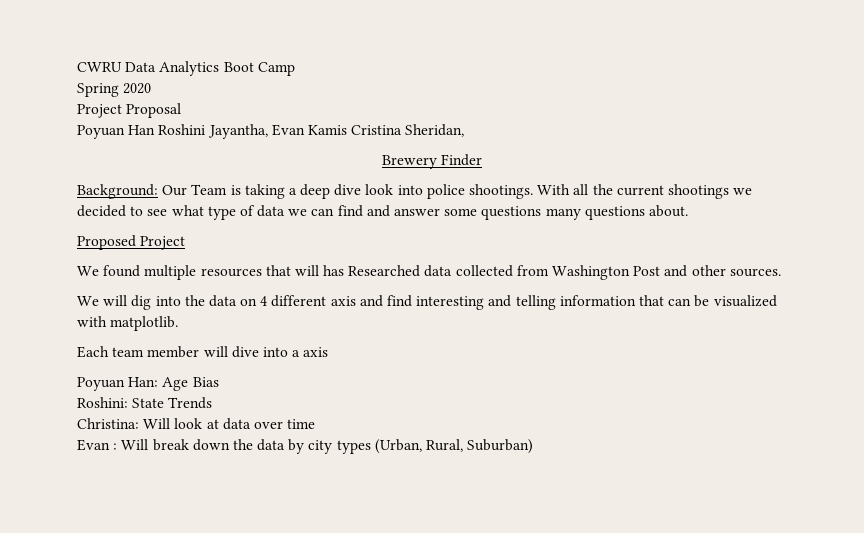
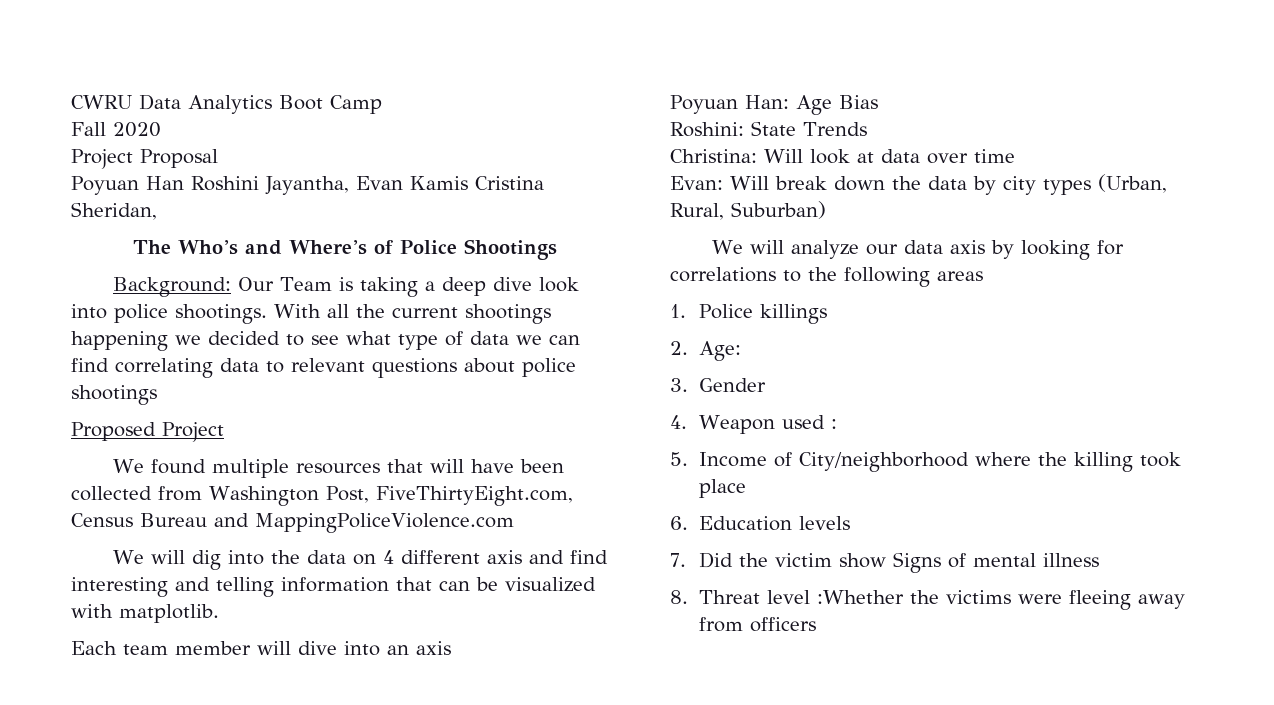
- Spring 2020
+ Fall 2020
- Brewery Finder
+ The Who’s and Where’s of Police Shootings
- With all the current shootings we decided to see what type of data we can find and answer some questions many questions about.
+ With all the current shootings happening we decided to see what type of data we can find correlating data to relevant questions about police shootings
- We found multiple resources that will has Researched data collected from Washington Post and other sources.
+ We found multiple resources that will have been collected from Washington Post, FiveThirtyEight.com, Census Bureau and MappingPoliceViolence.com
- Each team member will dive into a axis
+ Each team member will dive into an axis
- Evan : Will break down the data by city types (Urban, Rural, Suburban)
+ Evan: Will break down the data by city types (Urban, Rural, Suburban)
+ We will analyze our data axis by looking for correlations to the following areas
+ 1. Police killings
+ 2. Age:
+ 3. Gender
+ 4. Weapon used :
+ 5. Income of City/neighborhood where the killing took place
+ 6. Education levels
+ 7. Did the victim show Signs of mental illness
+ 8. Threat level :Whether the victims were fleeing away from officers

